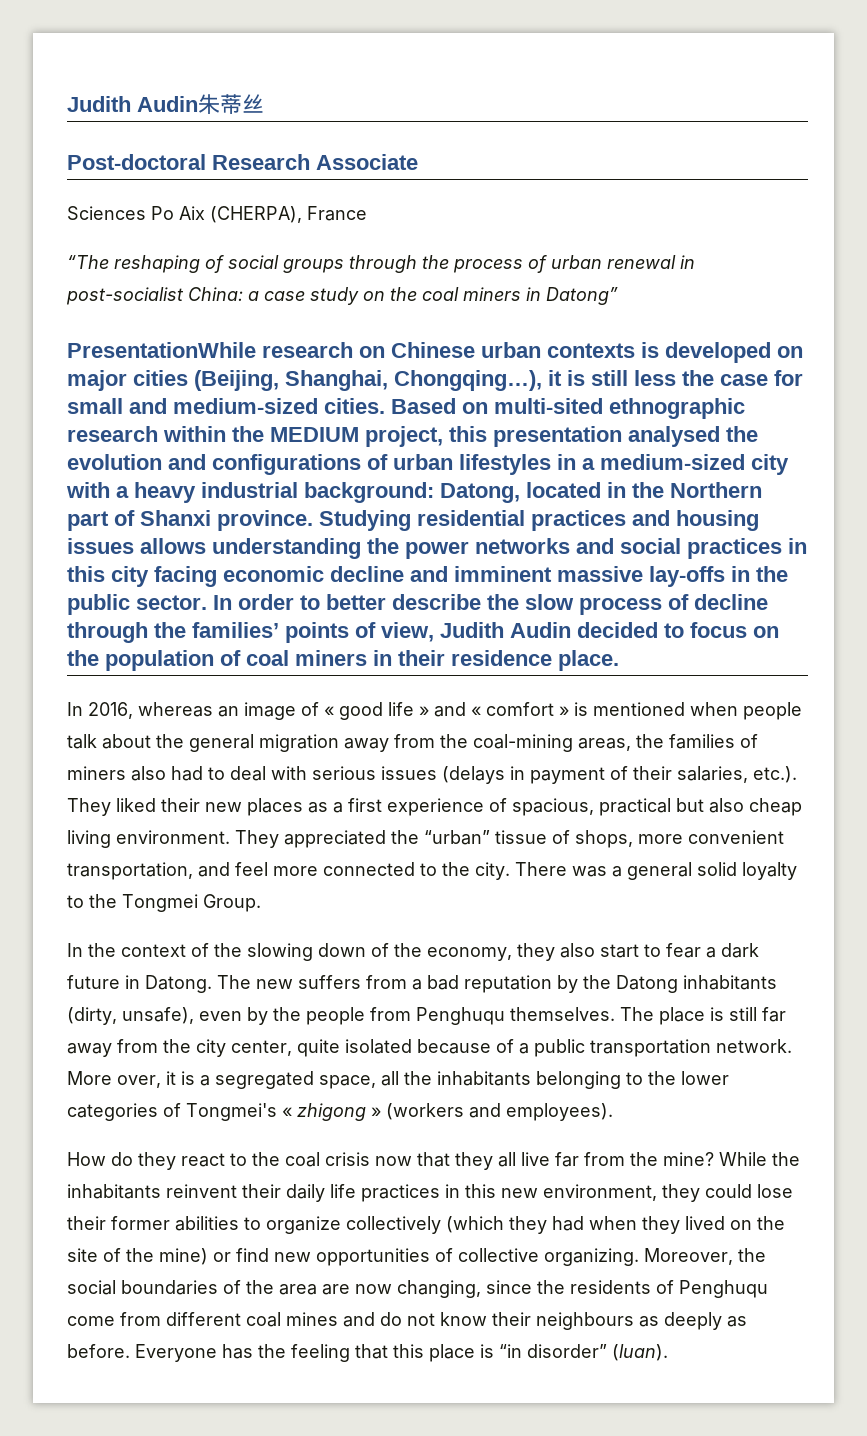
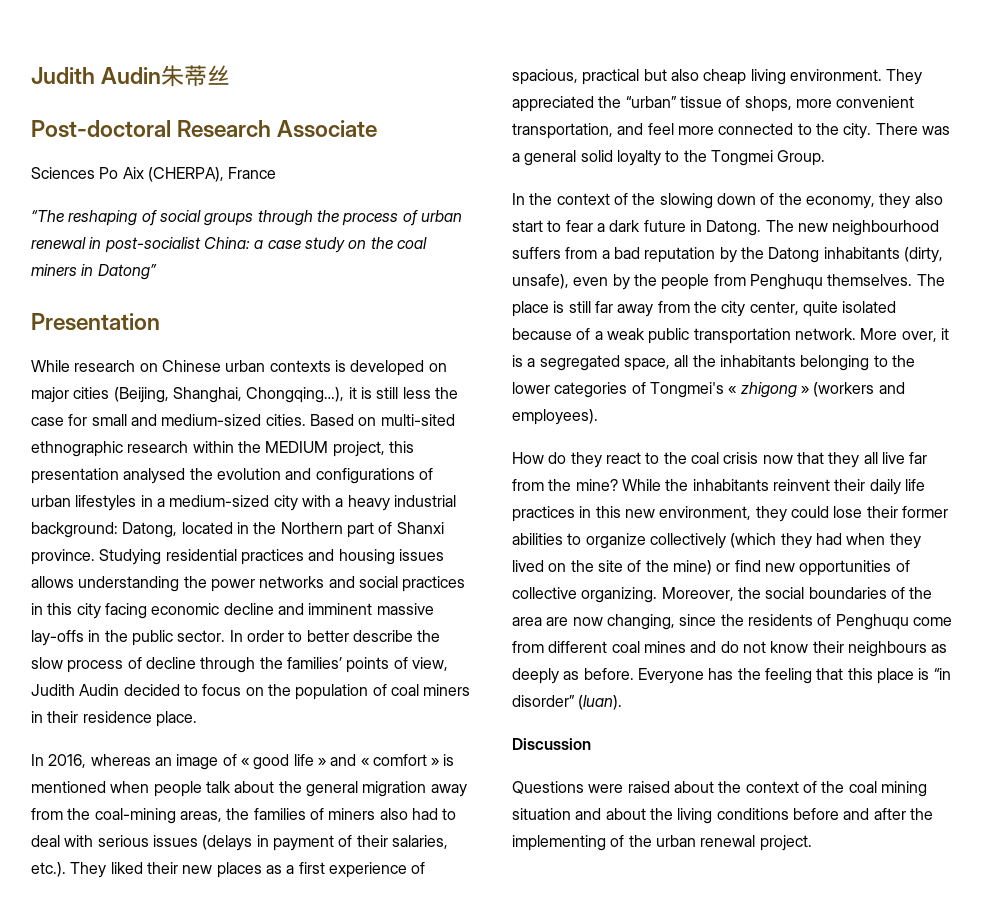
- PresentationWhile research on Chinese urban contexts is developed on major cities (Beijing, Shanghai, Chongqing…), it is still less the case for small and medium-sized cities.
+ Presentation
+ While research on Chinese urban contexts is developed on major cities (Beijing, Shanghai, Chongqing…), it is still less the case for small and medium-sized cities.
- The new suffers from a bad reputation by the Datong inhabitants (dirty, unsafe), even by the people from Penghuqu themselves.
+ The new neighbourhood suffers from a bad reputation by the Datong inhabitants (dirty, unsafe), even by the people from Penghuqu themselves.
- The place is still far away from the city center, quite isolated because of a public transportation network.
+ The place is still far away from the city center, quite isolated because of a weak public transportation network.
+ Discussion
+ Questions were raised about the context of the coal mining situation and about the living conditions before and after the implementing of the urban renewal project.

